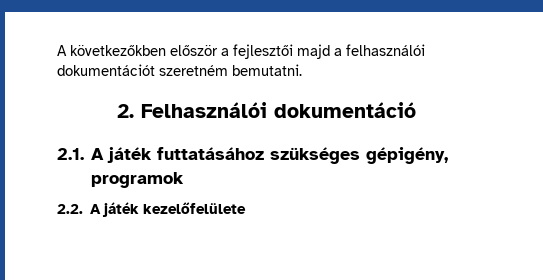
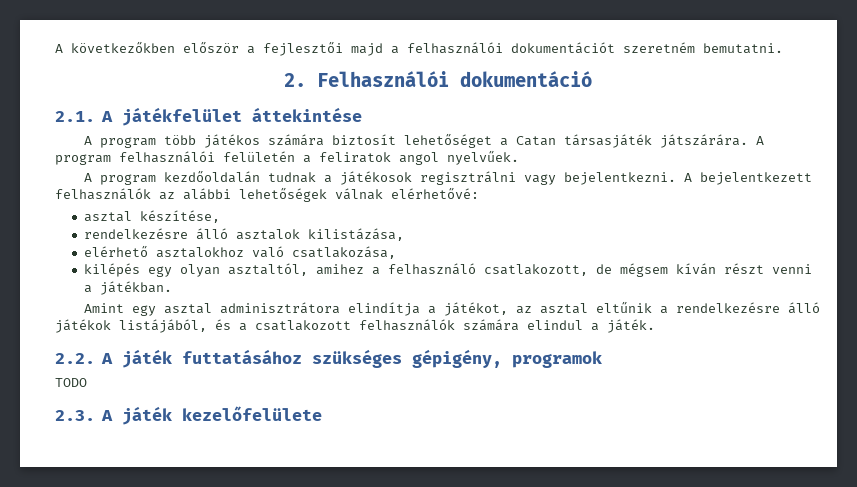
- 2.1. A játék futtatásához szükséges gépigény, programok
+ 2.1. A játékfelület áttekintése
+ A program több játékos számára biztosít lehetőséget a Catan társasjáték játszárára. A program felhasználói felületén a feliratok angol nyelvűek.
+ A program kezdőoldalán tudnak a játékosok regisztrálni vagy bejelentkezni. A bejelentkezett felhasználók az alábbi lehetőségek válnak elérhetővé:
+ asztal készítése,
+ rendelkezésre álló asztalok kilistázása,
+ elérhető asztalokhoz való csatlakozása,
+ kilépés egy olyan asztaltól, amihez a felhasználó csatlakozott, de mégsem kíván részt venni a játékban.
+ Amint egy asztal adminisztrátora elindítja a játékot, az asztal eltűnik a rendelkezésre álló játékok listájából, és a csatlakozott felhasználók számára elindul a játék.
+ 2.2. A játék futtatásához szükséges gépigény, programok
- 2.2. A játék kezelőfelülete
+ TODO
+ 2.3. A játék kezelőfelülete

